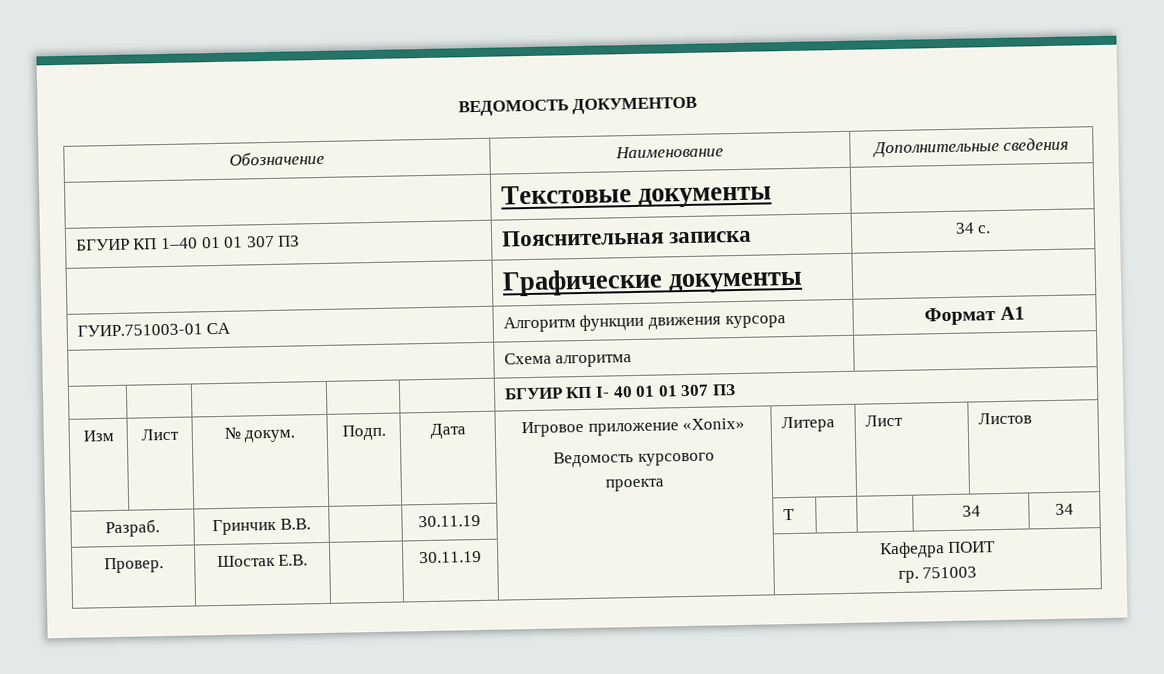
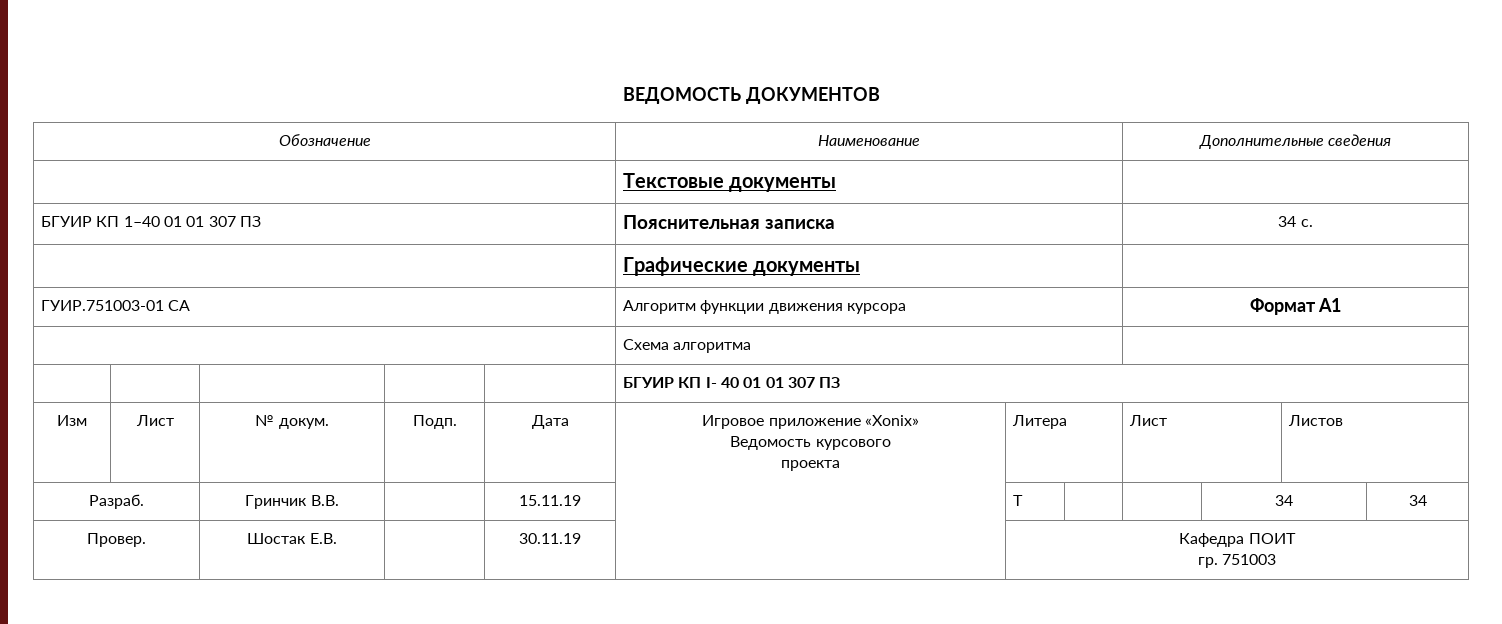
- Разраб. | Гринчик В.В. | | 30.11.19 | | Т | | | 34 | 34
+ Разраб. | Гринчик В.В. | | 15.11.19 | | Т | | | 34 | 34

